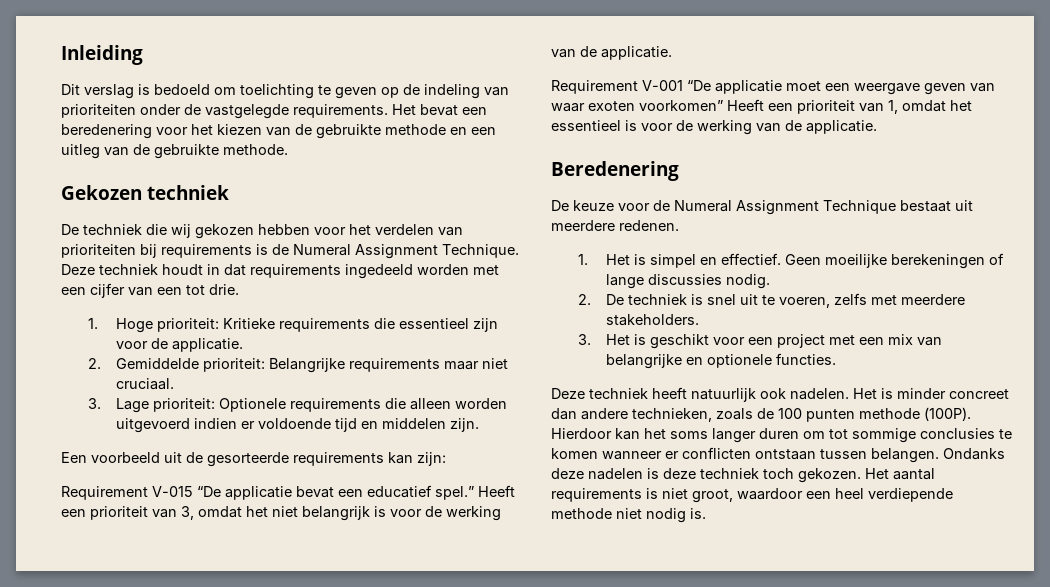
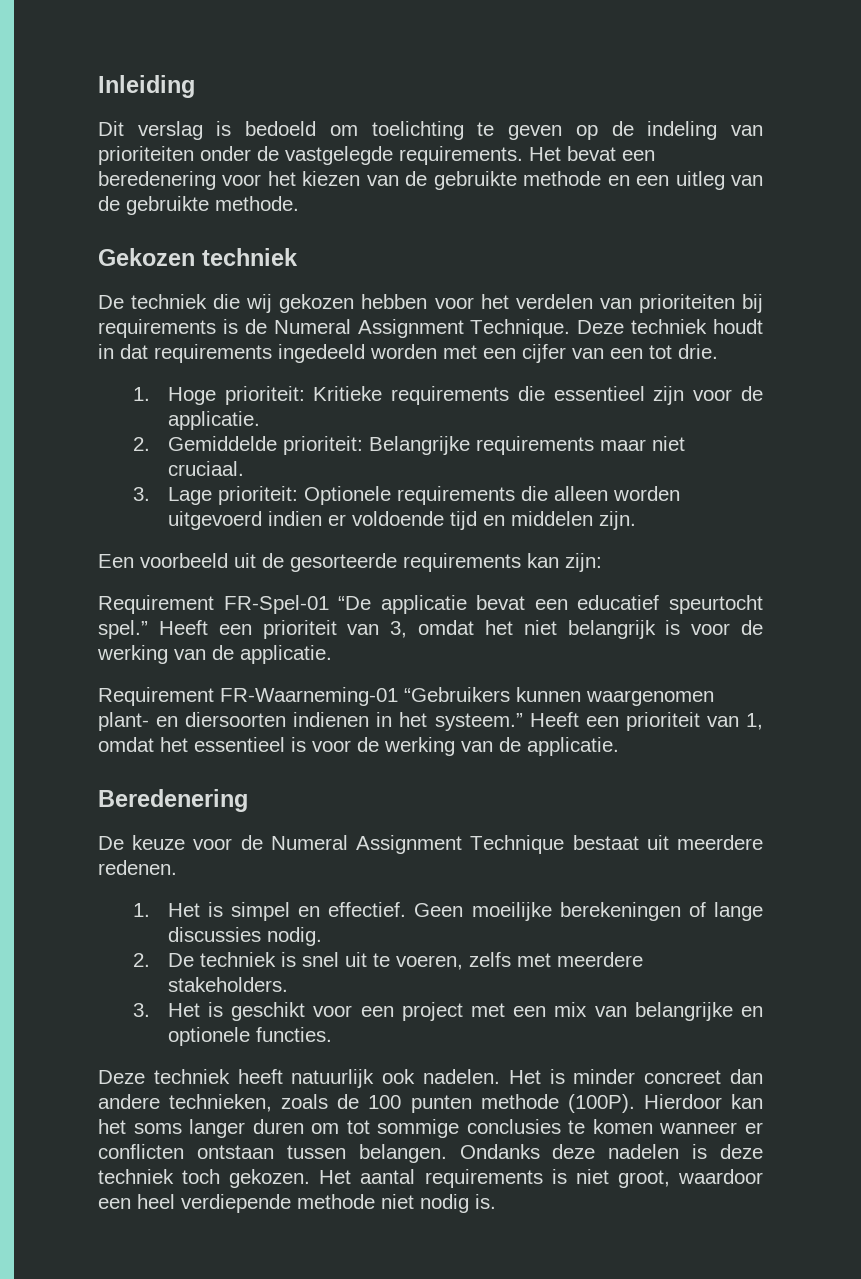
- Requirement V-015 “De applicatie bevat een educatief spel.”
+ Requirement FR-Spel-01 “De applicatie bevat een educatief speurtocht spel.”
- Requirement V-001 “De applicatie moet een weergave geven van waar exoten voorkomen” Heeft een prioriteit van 1, omdat het essentieel is voor de werking van de applicatie.
+ Requirement FR-Waarneming-01 “Gebruikers kunnen waargenomen plant- en diersoorten indienen in het systeem.” Heeft een prioriteit van 1, omdat het essentieel is voor de werking van de applicatie.

